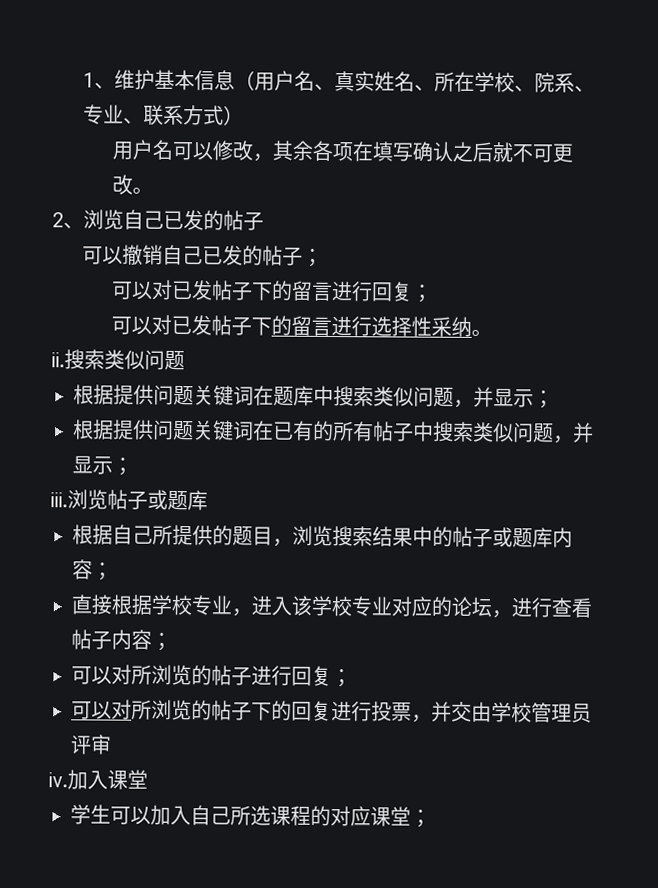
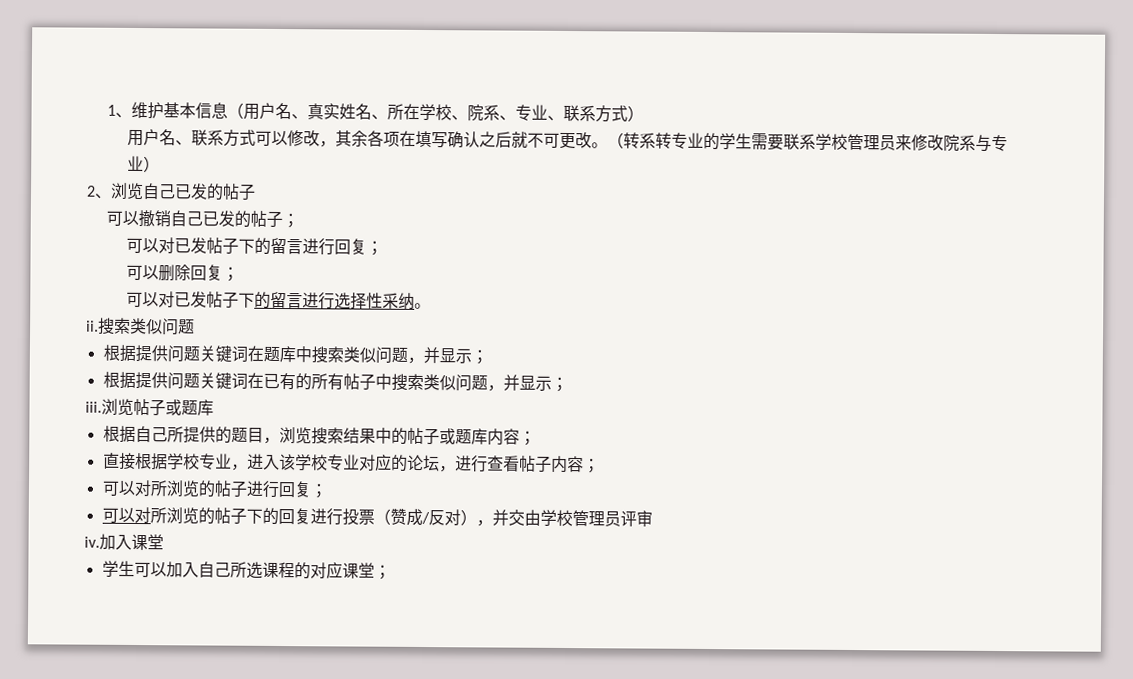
- 用户名可以修改，其余各项在填写确认之后就不可更改。
+ 用户名、联系方式可以修改，其余各项在填写确认之后就不可更改。（转系转专业的学生需要联系学校管理员来修改院系与专业）
+ 可以删除回复；
- 可以对所浏览的帖子下的回复进行投票，并交由学校管理员评审
+ 可以对所浏览的帖子下的回复进行投票（赞成/反对），并交由学校管理员评审

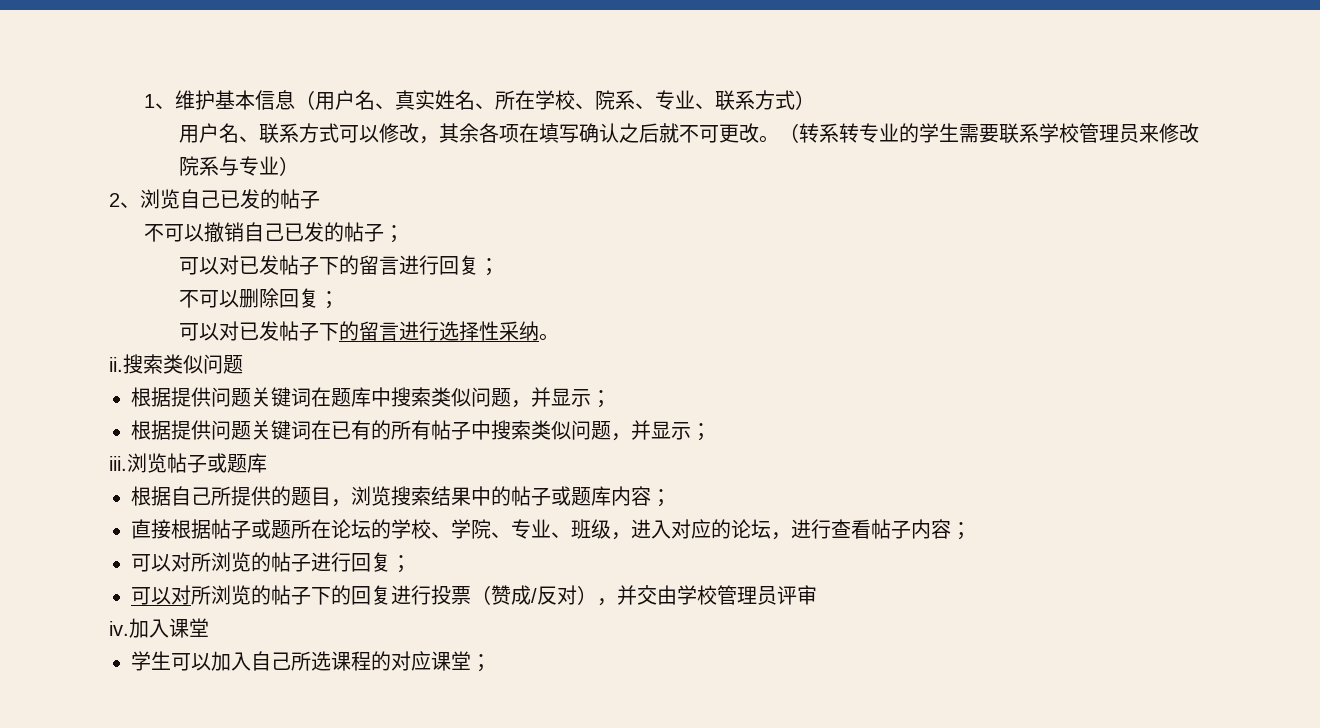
- 可以撤销自己已发的帖子；
+ 不可以撤销自己已发的帖子；
- 可以删除回复；
+ 不可以删除回复；
- 直接根据学校专业，进入该学校专业对应的论坛，进行查看帖子内容；
+ 直接根据帖子或题所在论坛的学校、学院、专业、班级，进入对应的论坛，进行查看帖子内容；

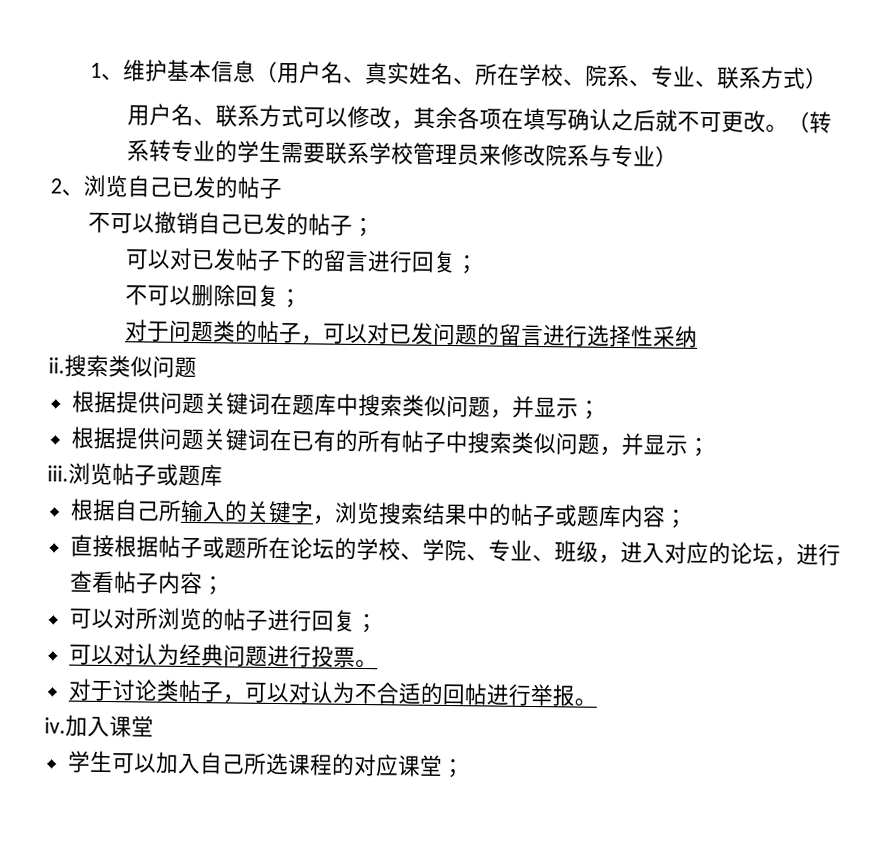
- 可以对已发帖子下的留言进行选择性采纳。
+ 对于问题类的帖子，可以对已发问题的留言进行选择性采纳
- 根据自己所提供的题目，浏览搜索结果中的帖子或题库内容；
+ 根据自己所输入的关键字，浏览搜索结果中的帖子或题库内容；
- 可以对所浏览的帖子下的回复进行投票（赞成/反对），并交由学校管理员评审
+ 可以对认为经典问题进行投票。
+ 对于讨论类帖子，可以对认为不合适的回帖进行举报。

